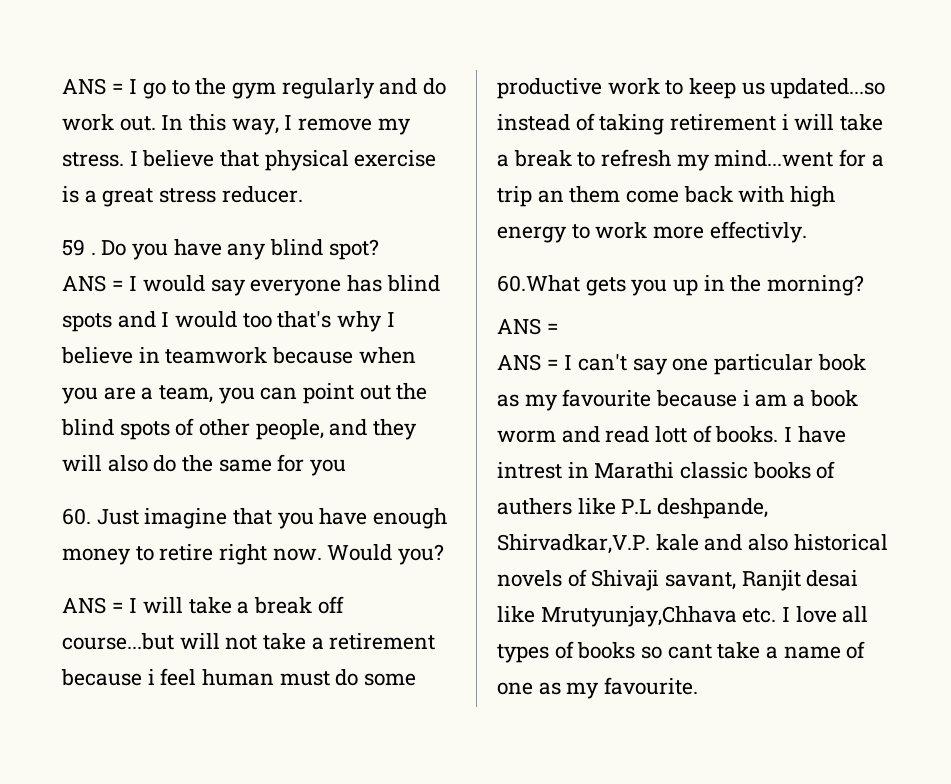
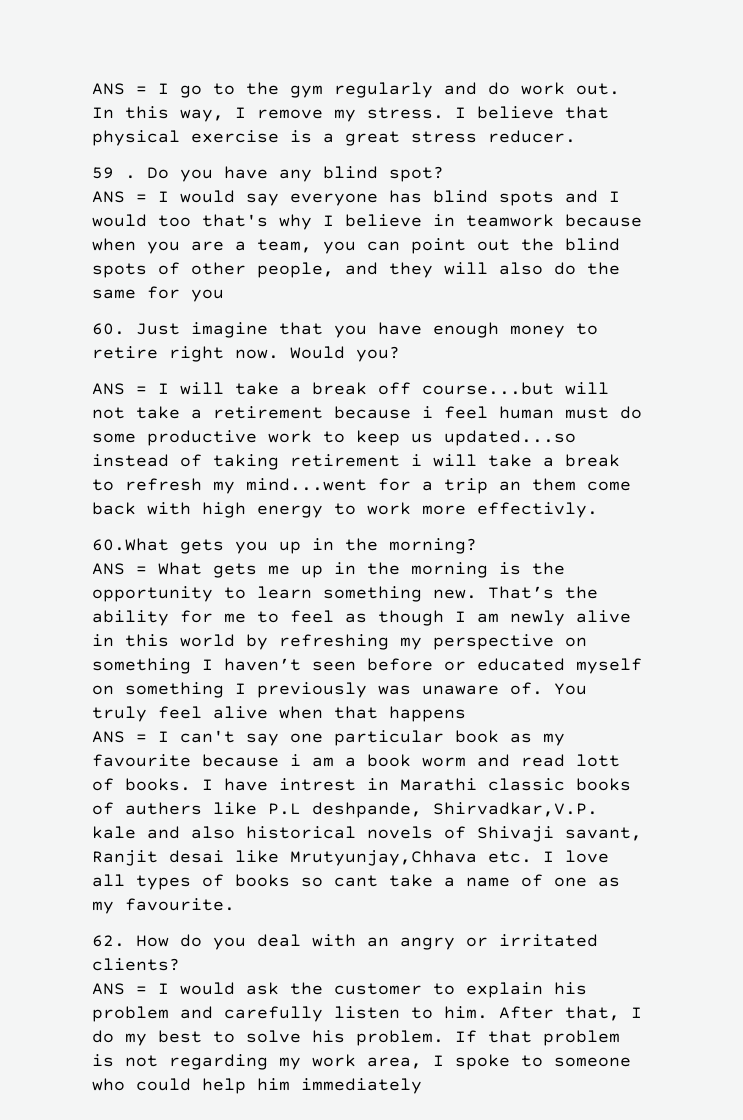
  60.What gets you up in the morning?
- ANS =
+ ANS = What gets me up in the morning is the opportunity to learn something new. That’s the ability for me to feel as though I am newly alive in this world by refreshing my perspective on something I haven’t seen before or educated myself on something I previously was unaware of. You truly feel alive when that happens
+ 62. How do you deal with an angry or irritated clients?
+ ANS = I would ask the customer to explain his problem and carefully listen to him. After that, I do my best to solve his problem. If that problem is not regarding my work area, I spoke to someone who could help him immediately

